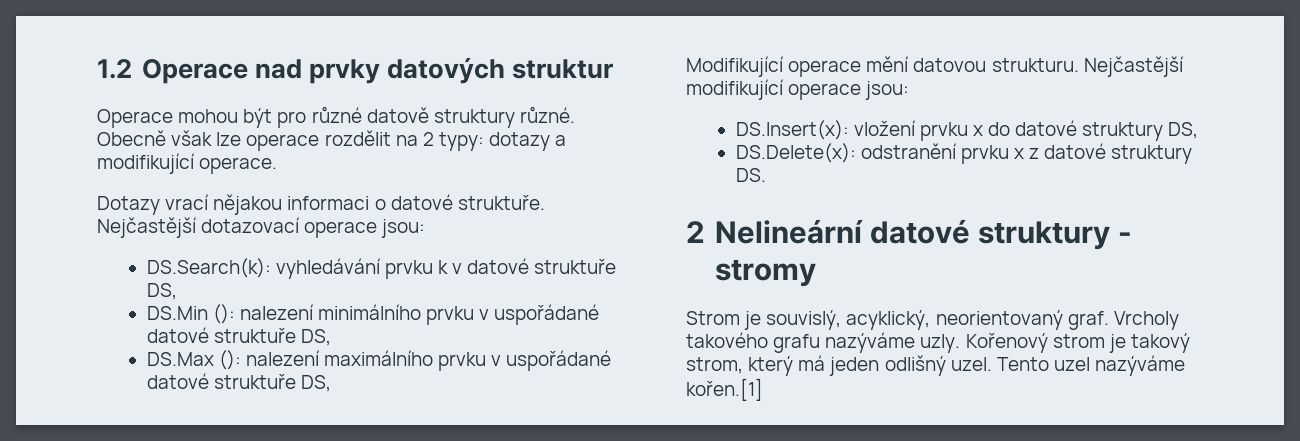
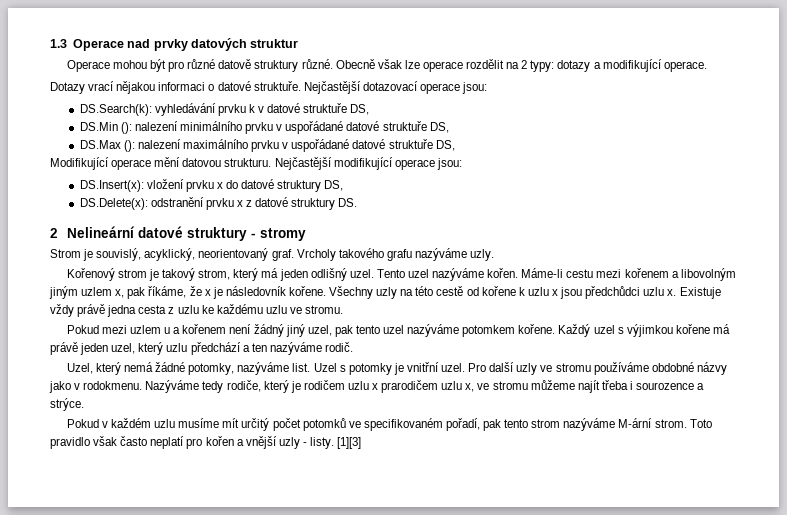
- 1.2 Operace nad prvky datových struktur
+ 1.3 Operace nad prvky datových struktur
- Vrcholy takového grafu nazýváme uzly. Kořenový strom je takový strom, který má jeden odlišný uzel.
+ Vrcholy takového grafu nazýváme uzly.
+ Kořenový strom je takový strom, který má jeden odlišný uzel.
- Tento uzel nazýváme kořen.[1]
+ Tento uzel nazýváme kořen. Máme-li cestu mezi kořenem a libovolným jiným uzlem x, pak říkáme, že x je následovník kořene. Všechny uzly na této cestě od kořene k uzlu x jsou předchůdci uzlu x. Existuje vždy právě jedna cesta z uzlu ke každému uzlu ve stromu.
+ Pokud mezi uzlem u a kořenem není žádný jiný uzel, pak tento uzel nazýváme potomkem kořene. Každý uzel s výjimkou kořene má právě jeden uzel, který uzlu předchází a ten nazýváme rodič.
+ Uzel, který nemá žádné potomky, nazýváme list. Uzel s potomky je vnitřní uzel. Pro další uzly ve stromu používáme obdobné názvy jako v rodokmenu. Nazýváme tedy rodiče, který je rodičem uzlu x prarodičem uzlu x, ve stromu můžeme najít třeba i sourozence a strýce.
+ Pokud v každém uzlu musíme mít určitý počet potomků ve specifikovaném pořadí, pak tento strom nazýváme M-ární strom. Toto pravidlo však často neplatí pro kořen a vnější uzly - listy. [1][3]

